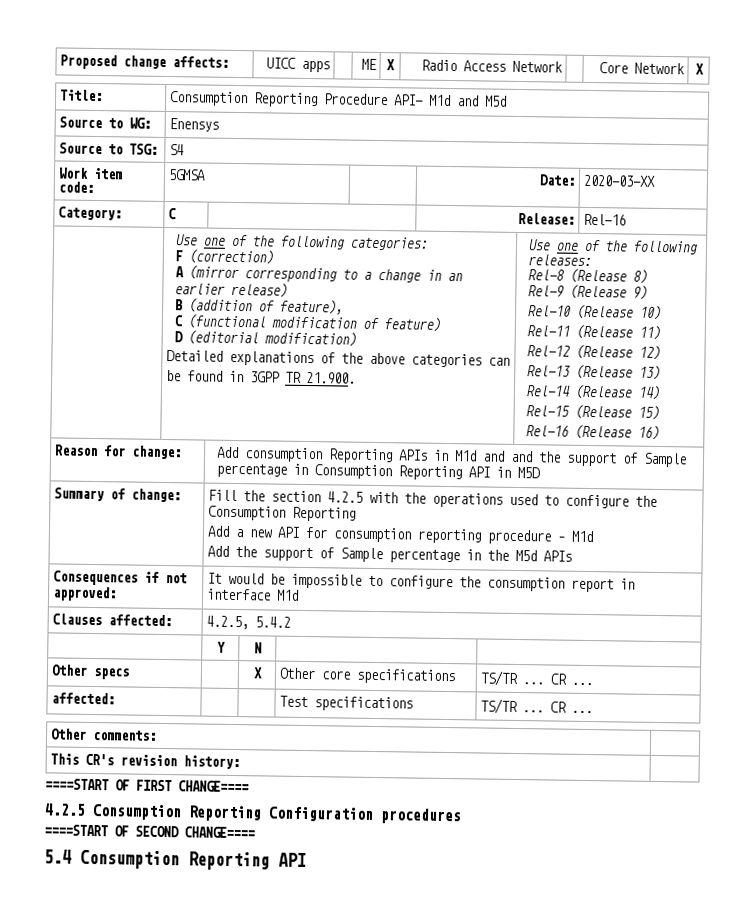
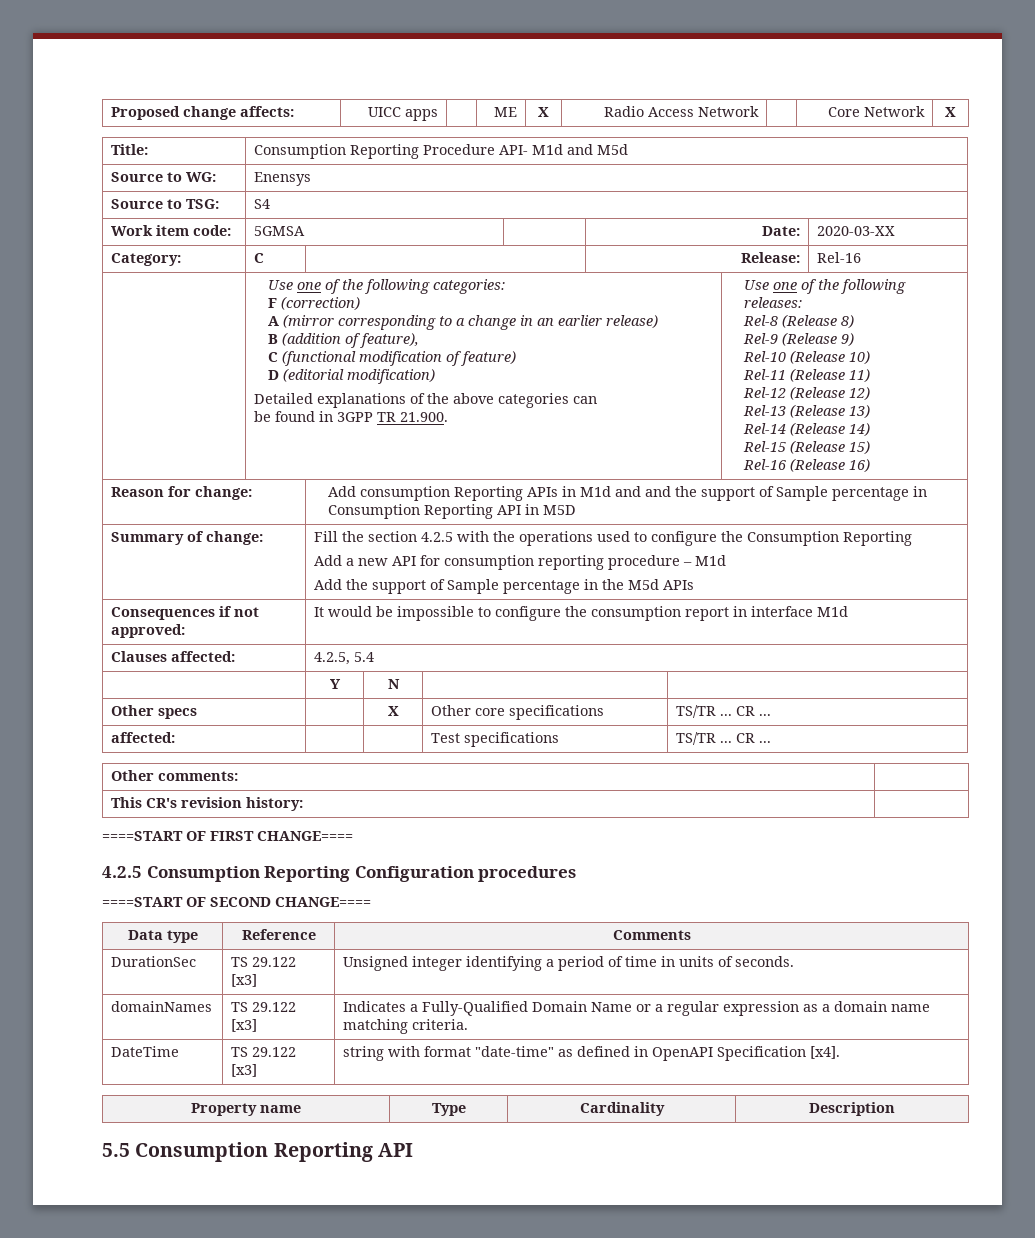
- Clauses affected: | 4.2.5, 5.4.2
+ Clauses affected: | 4.2.5, 5.4
- 5.4 Consumption Reporting API
+ Data type | Reference | Comments
+ DurationSec | TS 29.122 [x3] | Unsigned integer identifying a period of time in units of seconds.
+ domainNames | TS 29.122 [x3] | Indicates a Fully-Qualified Domain Name or a regular expression as a domain name matching criteria.
+ DateTime | TS 29.122 [x3] | string with format "date-time" as defined in OpenAPI Specification [x4].
+ Property name | Type | Cardinality | Description
+ 5.5 Consumption Reporting API

